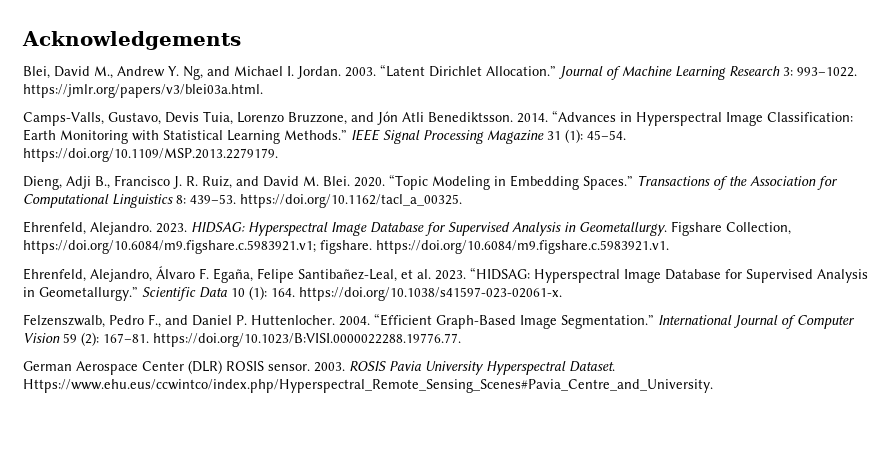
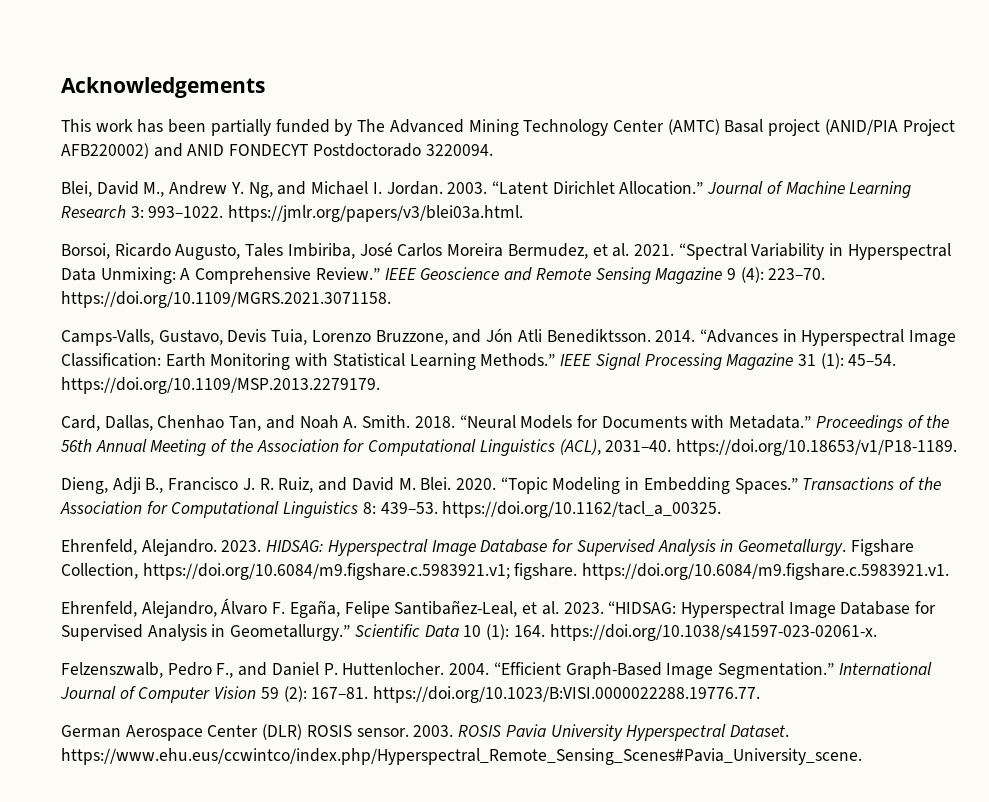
+ This work has been partially funded by The Advanced Mining Technology Center (AMTC) Basal project (ANID/PIA Project AFB220002) and ANID FONDECYT Postdoctorado 3220094.
+ Borsoi, Ricardo Augusto, Tales Imbiriba, José Carlos Moreira Bermudez, et al. 2021. “Spectral Variability in Hyperspectral Data Unmixing: A Comprehensive Review.” IEEE Geoscience and Remote Sensing Magazine 9 (4): 223–70. https://doi.org/10.1109/MGRS.2021.3071158.
+ Card, Dallas, Chenhao Tan, and Noah A. Smith. 2018. “Neural Models for Documents with Metadata.” Proceedings of the 56th Annual Meeting of the Association for Computational Linguistics (ACL), 2031–40. https://doi.org/10.18653/v1/P18-1189.
- ROSIS Pavia University Hyperspectral Dataset. Https://www.ehu.eus/ccwintco/index.php/Hyperspectral_Remote_Sensing_Scenes#Pavia_Centre_and_University.
+ ROSIS Pavia University Hyperspectral Dataset. https://www.ehu.eus/ccwintco/index.php/Hyperspectral_Remote_Sensing_Scenes#Pavia_University_scene.

